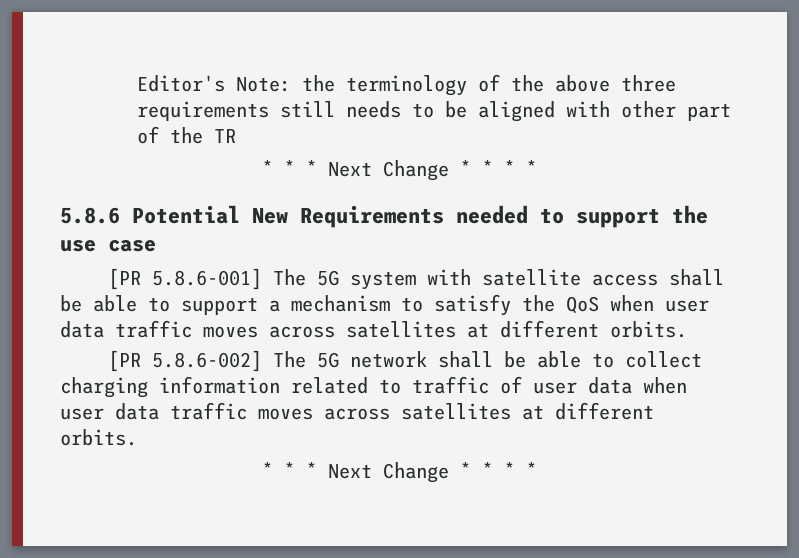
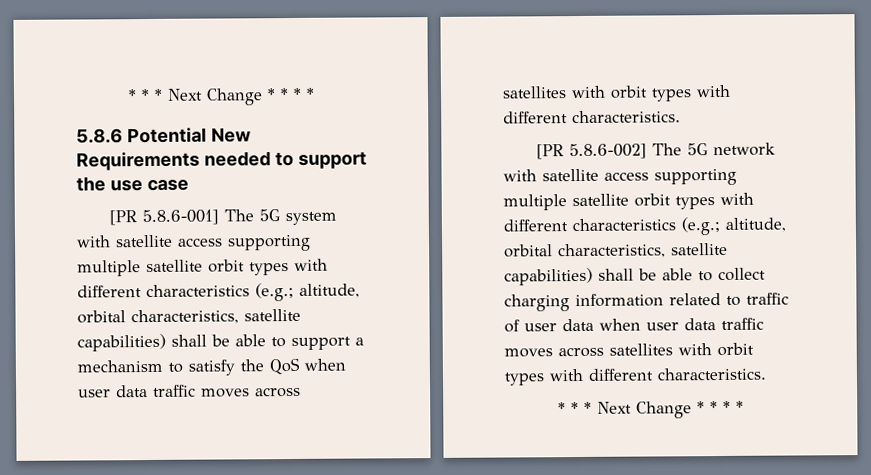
- Editor's Note: the terminology of the above three requirements still needs to be aligned with other part of the TR
- [PR 5.8.6-001] The 5G system with satellite access shall be able to support a mechanism to satisfy the QoS when user data traffic moves across satellites at different orbits.
+ [PR 5.8.6-001] The 5G system with satellite access supporting multiple satellite orbit types with different characteristics (e.g.; altitude, orbital characteristics, satellite capabilities) shall be able to support a mechanism to satisfy the QoS when user data traffic moves across satellites with orbit types with different characteristics.
- [PR 5.8.6-002] The 5G network shall be able to collect charging information related to traffic of user data when user data traffic moves across satellites at different orbits.
+ [PR 5.8.6-002] The 5G network with satellite access supporting multiple satellite orbit types with different characteristics (e.g.; altitude, orbital characteristics, satellite capabilities) shall be able to collect charging information related to traffic of user data when user data traffic moves across satellites with orbit types with different characteristics.

